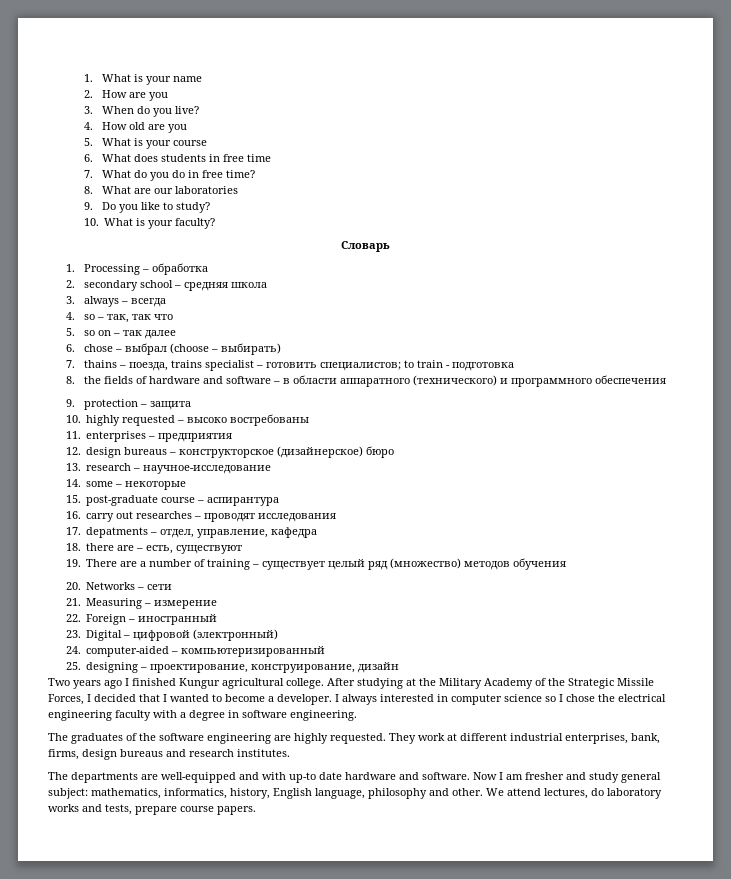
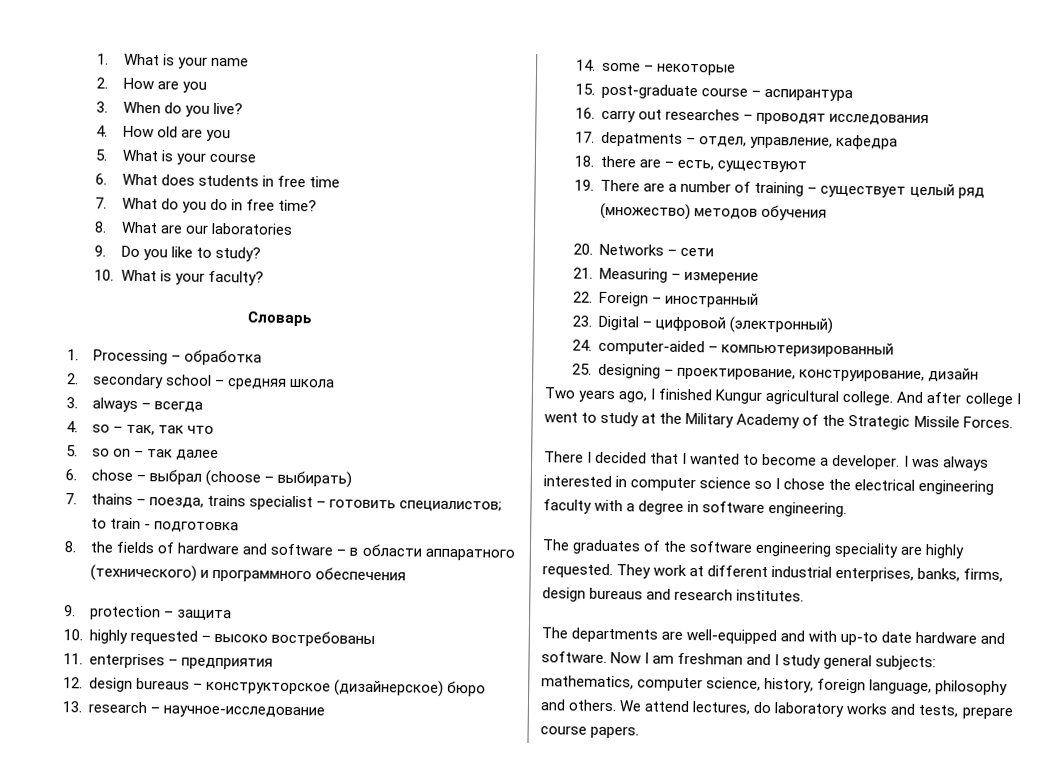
- Two years ago I finished Kungur agricultural college.
+ Two years ago, I finished Kungur agricultural college.
- After studying at the Military Academy of the Strategic Missile Forces, I decided that I wanted to become a developer.
+ And after college I went to study at the Military Academy of the Strategic Missile Forces.
+ There I decided that I wanted to become a developer.
- I always interested in computer science so I chose the electrical engineering faculty with a degree in software engineering.
+ I was always interested in computer science so I chose the electrical engineering faculty with a degree in software engineering.
- The graduates of the software engineering are highly requested.
+ The graduates of the software engineering speciality are highly requested.
- They work at different industrial enterprises, bank, firms, design bureaus and research institutes.
+ They work at different industrial enterprises, banks, firms, design bureaus and research institutes.
- Now I am fresher and study general subject: mathematics, informatics, history, English language, philosophy and other.
+ Now I am freshman and I study general subjects: mathematics, computer science, history, foreign language, philosophy and others.

